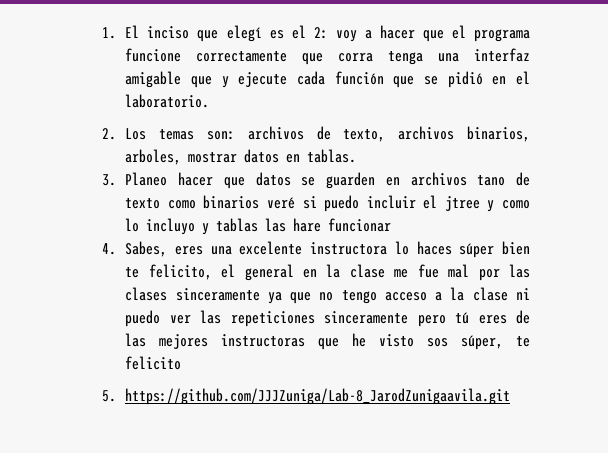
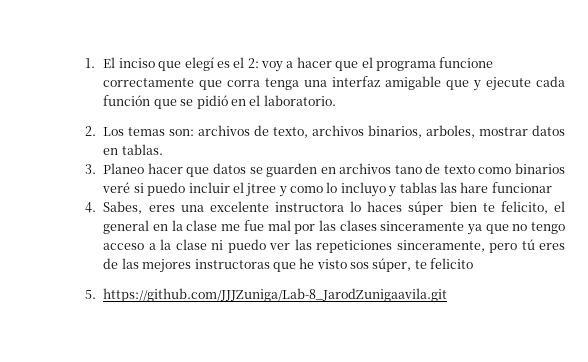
- 4. Sabes, eres una excelente instructora lo haces súper bien te felicito, el general en la clase me fue mal por las clases sinceramente ya que no tengo acceso a la clase ni puedo ver las repeticiones sinceramente pero tú eres de las mejores instructoras que he visto sos súper, te felicito
+ 4. Sabes, eres una excelente instructora lo haces súper bien te felicito, el general en la clase me fue mal por las clases sinceramente ya que no tengo acceso a la clase ni puedo ver las repeticiones sinceramente, pero tú eres de las mejores instructoras que he visto sos súper, te felicito

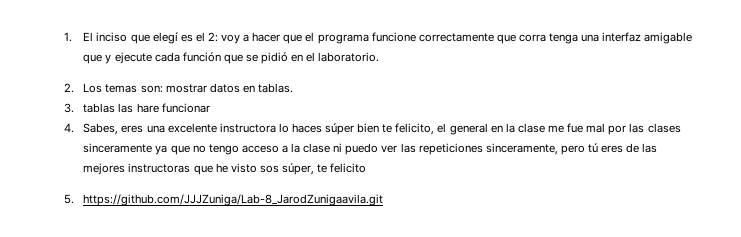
- 2. Los temas son: archivos de texto, archivos binarios, arboles, mostrar datos en tablas.
+ 2. Los temas son: mostrar datos en tablas.
- 3. Planeo hacer que datos se guarden en archivos tano de texto como binarios veré si puedo incluir el jtree y como lo incluyo y tablas las hare funcionar
+ 3. tablas las hare funcionar

